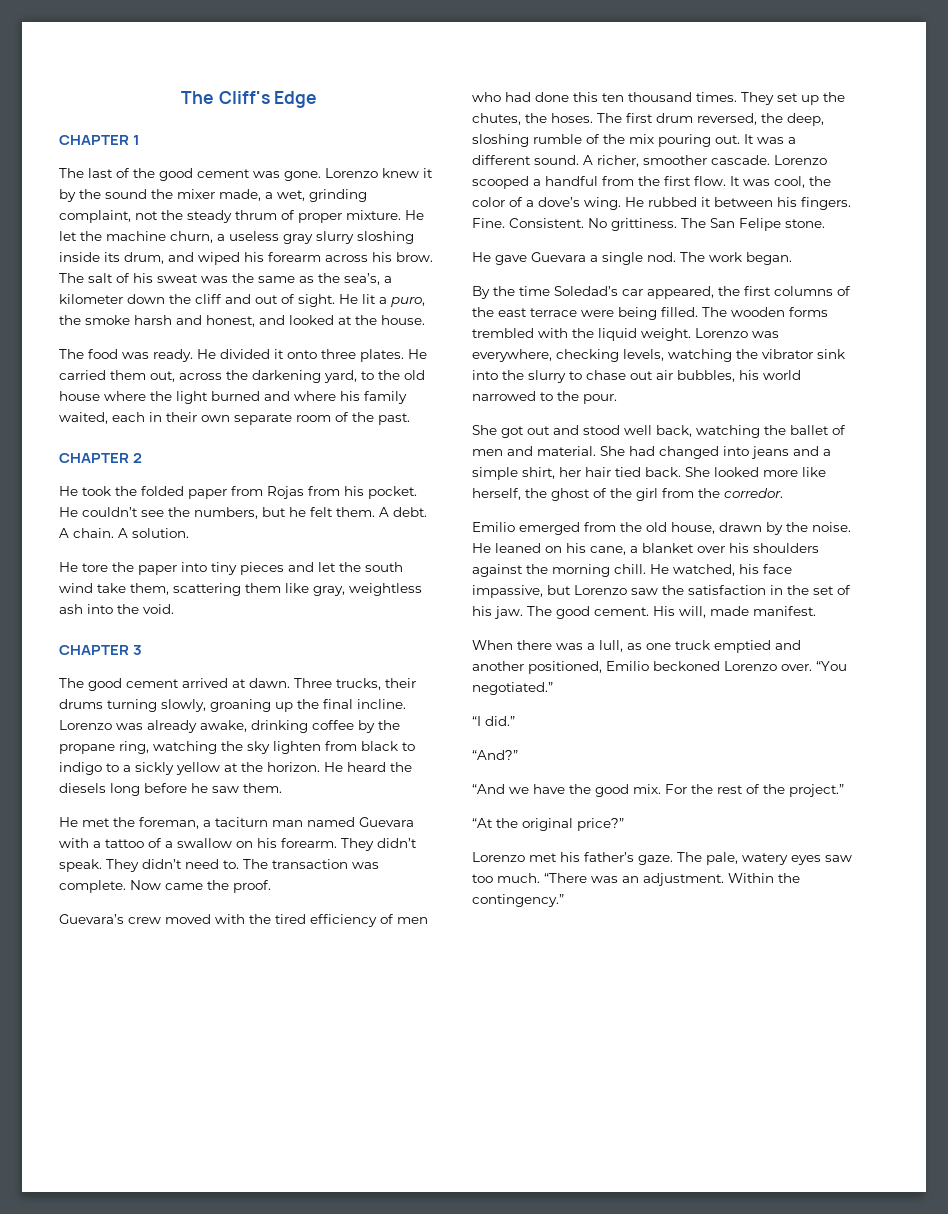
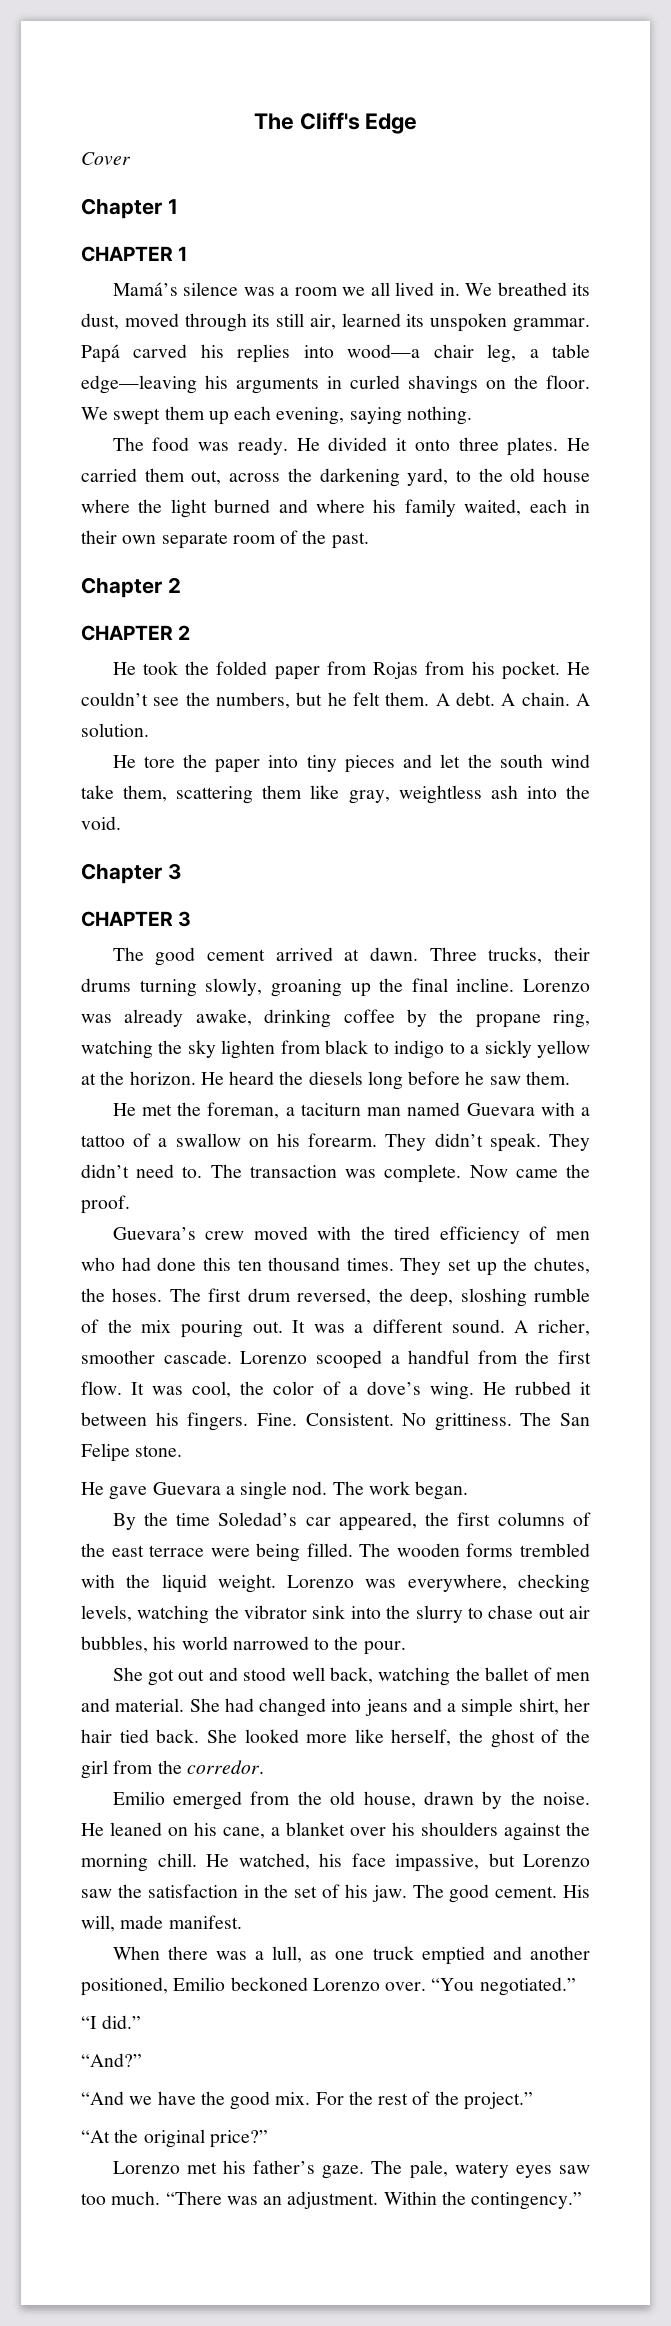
+ Cover
+ Chapter 1
- The last of the good cement was gone. Lorenzo knew it by the sound the mixer made, a wet, grinding complaint, not the steady thrum of proper mixture. He let the machine churn, a useless gray slurry sloshing inside its drum, and wiped his forearm across his brow. The salt of his sweat was the same as the sea’s, a kilometer down the cliff and out of sight. He lit a puro, the smoke harsh and honest, and looked at the house.
+ Mamá’s silence was a room we all lived in. We breathed its dust, moved through its still air, learned its unspoken grammar. Papá carved his replies into wood—a chair leg, a table edge—leaving his arguments in curled shavings on the floor. We swept them up each evening, saying nothing.
+ Chapter 2
+ Chapter 3

